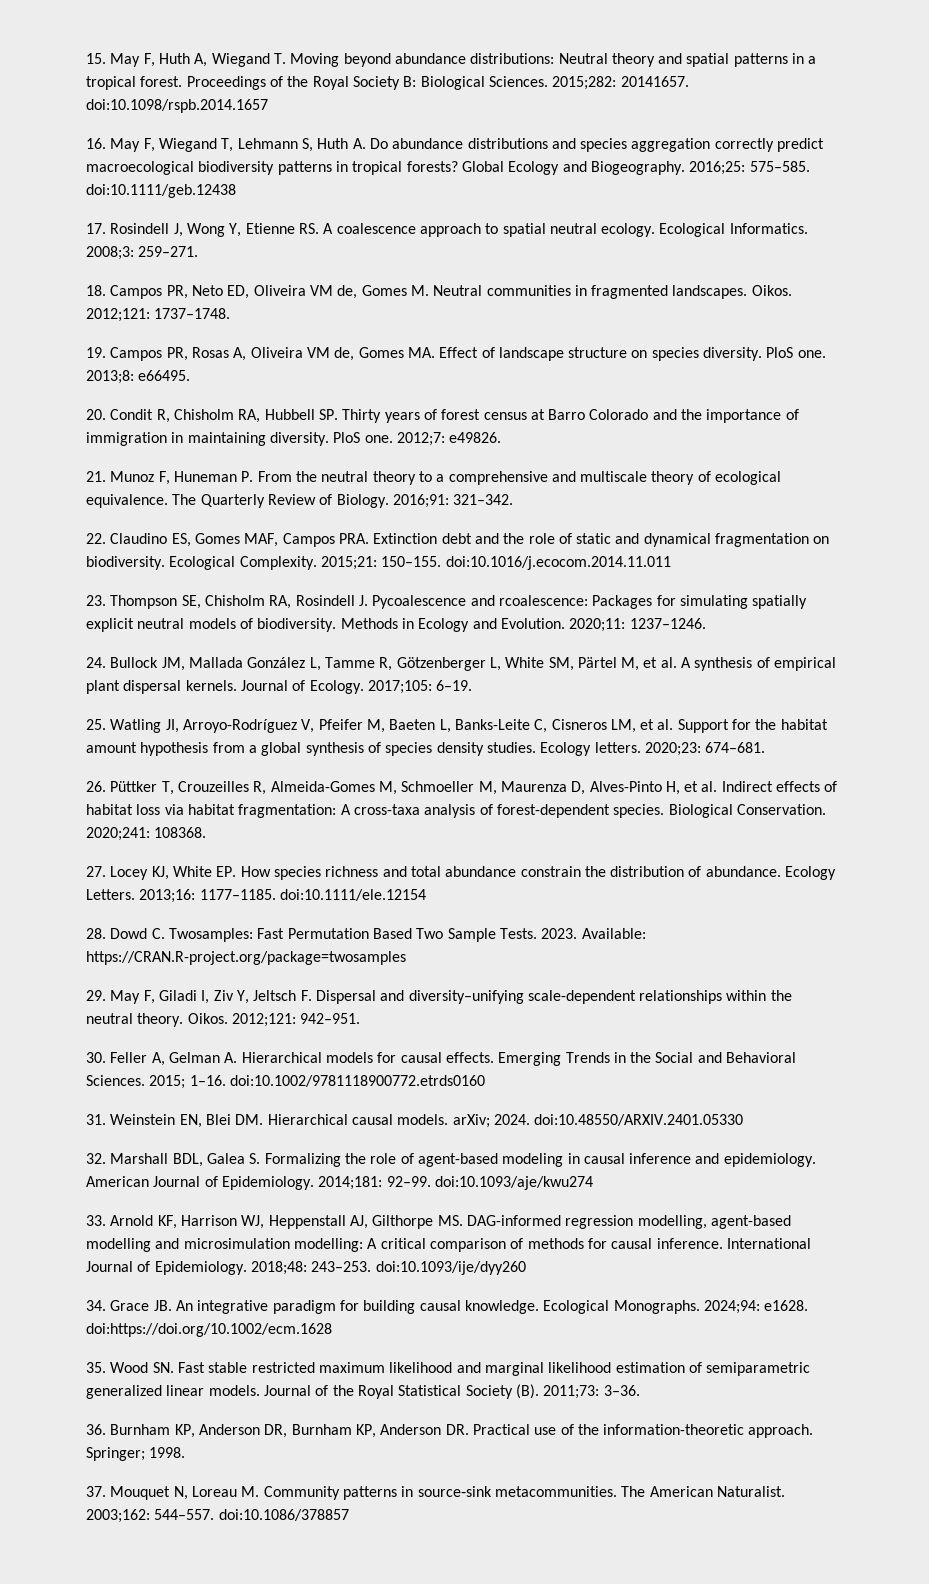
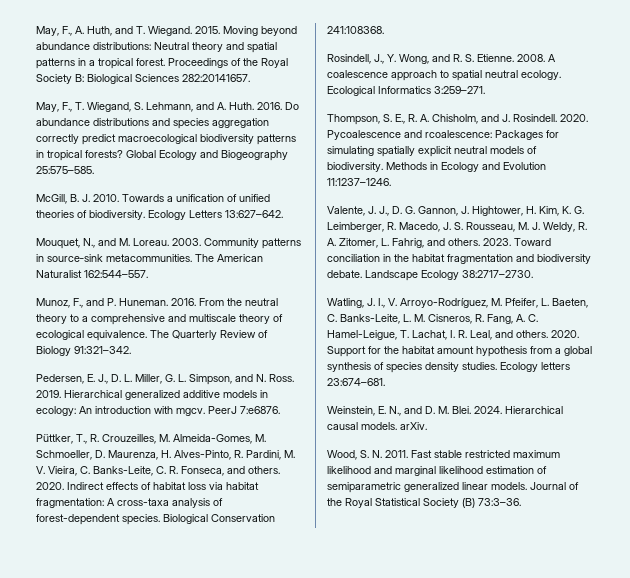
- 15. May F, Huth A, Wiegand T. Moving beyond abundance distributions: Neutral theory and spatial patterns in a tropical forest.
+ May, F., A. Huth, and T. Wiegand. 2015. Moving beyond abundance distributions: Neutral theory and spatial patterns in a tropical forest.
- Proceedings of the Royal Society B: Biological Sciences. 2015;282: 20141657. doi:10.1098/rspb.2014.1657
- 16. May F, Wiegand T, Lehmann S, Huth A. Do abundance distributions and species aggregation correctly predict macroecological biodiversity patterns in tropical forests?
+ Proceedings of the Royal Society B: Biological Sciences 282:20141657.
+ May, F., T. Wiegand, S. Lehmann, and A. Huth. 2016. Do abundance distributions and species aggregation correctly predict macroecological biodiversity patterns in tropical forests?
- Global Ecology and Biogeography. 2016;25: 575–585. doi:10.1111/geb.12438
- 17. Rosindell J, Wong Y, Etienne RS. A coalescence approach to spatial neutral ecology. Ecological Informatics. 2008;3: 259–271.
- 18. Campos PR, Neto ED, Oliveira VM de, Gomes M. Neutral communities in fragmented landscapes. Oikos. 2012;121: 1737–1748.
- 19. Campos PR, Rosas A, Oliveira VM de, Gomes MA. Effect of landscape structure on species diversity. PloS one. 2013;8: e66495.
- 20. Condit R, Chisholm RA, Hubbell SP. Thirty years of forest census at Barro Colorado and the importance of immigration in maintaining diversity. PloS one. 2012;7: e49826.
- 21. Munoz F, Huneman P. From the neutral theory to a comprehensive and multiscale theory of ecological equivalence.
+ Global Ecology and Biogeography 25:575–585.
+ McGill, B. J. 2010. Towards a unification of unified theories of biodiversity. Ecology Letters 13:627–642.
+ Mouquet, N., and M. Loreau. 2003. Community patterns in source‐sink metacommunities. The American Naturalist 162:544–557.
+ Munoz, F., and P. Huneman. 2016. From the neutral theory to a comprehensive and multiscale theory of ecological equivalence.
- The Quarterly Review of Biology. 2016;91: 321–342.
- 22. Claudino ES, Gomes MAF, Campos PRA. Extinction debt and the role of static and dynamical fragmentation on biodiversity. Ecological Complexity. 2015;21: 150–155. doi:10.1016/j.ecocom.2014.11.011
- 23. Thompson SE, Chisholm RA, Rosindell J. Pycoalescence and rcoalescence: Packages for simulating spatially explicit neutral models of biodiversity.
+ The Quarterly Review of Biology 91:321–342.
+ Pedersen, E. J., D. L. Miller, G. L. Simpson, and N. Ross. 2019. Hierarchical generalized additive models in ecology: An introduction with mgcv. PeerJ 7:e6876.
+ Püttker, T., R. Crouzeilles, M. Almeida-Gomes, M. Schmoeller, D. Maurenza, H. Alves-Pinto, R. Pardini, M. V. Vieira, C. Banks-Leite, C. R. Fonseca, and others. 2020. Indirect effects of habitat loss via habitat fragmentation: A cross-taxa analysis of forest-dependent species. Biological Conservation 241:108368.
+ Rosindell, J., Y. Wong, and R. S. Etienne. 2008. A coalescence approach to spatial neutral ecology. Ecological Informatics 3:259–271.
+ Thompson, S. E., R. A. Chisholm, and J. Rosindell. 2020. Pycoalescence and rcoalescence: Packages for simulating spatially explicit neutral models of biodiversity.
- Methods in Ecology and Evolution. 2020;11: 1237–1246.
- 24. Bullock JM, Mallada González L, Tamme R, Götzenberger L, White SM, Pärtel M, et al. A synthesis of empirical plant dispersal kernels. Journal of Ecology. 2017;105: 6–19.
- 25. Watling JI, Arroyo-Rodríguez V, Pfeifer M, Baeten L, Banks-Leite C, Cisneros LM, et al. Support for the habitat amount hypothesis from a global synthesis of species density studies.
+ Methods in Ecology and Evolution 11:1237–1246.
+ Valente, J. J., D. G. Gannon, J. Hightower, H. Kim, K. G. Leimberger, R. Macedo, J. S. Rousseau, M. J. Weldy, R. A. Zitomer, L. Fahrig, and others. 2023. Toward conciliation in the habitat fragmentation and biodiversity debate. Landscape Ecology 38:2717–2730.
+ Watling, J. I., V. Arroyo-Rodríguez, M. Pfeifer, L. Baeten, C. Banks-Leite, L. M. Cisneros, R. Fang, A. C. Hamel-Leigue, T. Lachat, I. R. Leal, and others. 2020. Support for the habitat amount hypothesis from a global synthesis of species density studies.
- Ecology letters. 2020;23: 674–681.
- 26. Püttker T, Crouzeilles R, Almeida-Gomes M, Schmoeller M, Maurenza D, Alves-Pinto H, et al. Indirect effects of habitat loss via habitat fragmentation: A cross-taxa analysis of forest-dependent species. Biological Conservation. 2020;241: 108368.
- 27. Locey KJ, White EP. How species richness and total abundance constrain the distribution of abundance. Ecology Letters. 2013;16: 1177–1185. doi:10.1111/ele.12154
- 28. Dowd C. Twosamples: Fast Permutation Based Two Sample Tests. 2023. Available: https://CRAN.R-project.org/package=twosamples
- 29. May F, Giladi I, Ziv Y, Jeltsch F. Dispersal and diversity–unifying scale-dependent relationships within the neutral theory. Oikos. 2012;121: 942–951.
- 30. Feller A, Gelman A. Hierarchical models for causal effects. Emerging Trends in the Social and Behavioral Sciences. 2015; 1–16. doi:10.1002/9781118900772.etrds0160
- 31. Weinstein EN, Blei DM. Hierarchical causal models. arXiv; 2024. doi:10.48550/ARXIV.2401.05330
- 32. Marshall BDL, Galea S. Formalizing the role of agent-based modeling in causal inference and epidemiology. American Journal of Epidemiology. 2014;181: 92–99. doi:10.1093/aje/kwu274
- 33. Arnold KF, Harrison WJ, Heppenstall AJ, Gilthorpe MS. DAG-informed regression modelling, agent-based modelling and microsimulation modelling: A critical comparison of methods for causal inference. International Journal of Epidemiology. 2018;48: 243–253. doi:10.1093/ije/dyy260
- 34. Grace JB. An integrative paradigm for building causal knowledge. Ecological Monographs. 2024;94: e1628. doi:https://doi.org/10.1002/ecm.1628
- 35. Wood SN. Fast stable restricted maximum likelihood and marginal likelihood estimation of semiparametric generalized linear models.
+ Ecology letters 23:674–681.
+ Weinstein, E. N., and D. M. Blei. 2024. Hierarchical causal models. arXiv.
+ Wood, S. N. 2011. Fast stable restricted maximum likelihood and marginal likelihood estimation of semiparametric generalized linear models.
- Journal of the Royal Statistical Society (B). 2011;73: 3–36.
- 36. Burnham KP, Anderson DR, Burnham KP, Anderson DR. Practical use of the information-theoretic approach. Springer; 1998.
- 37. Mouquet N, Loreau M. Community patterns in source‐sink metacommunities. The American Naturalist. 2003;162: 544–557. doi:10.1086/378857
+ Journal of the Royal Statistical Society (B) 73:3–36.

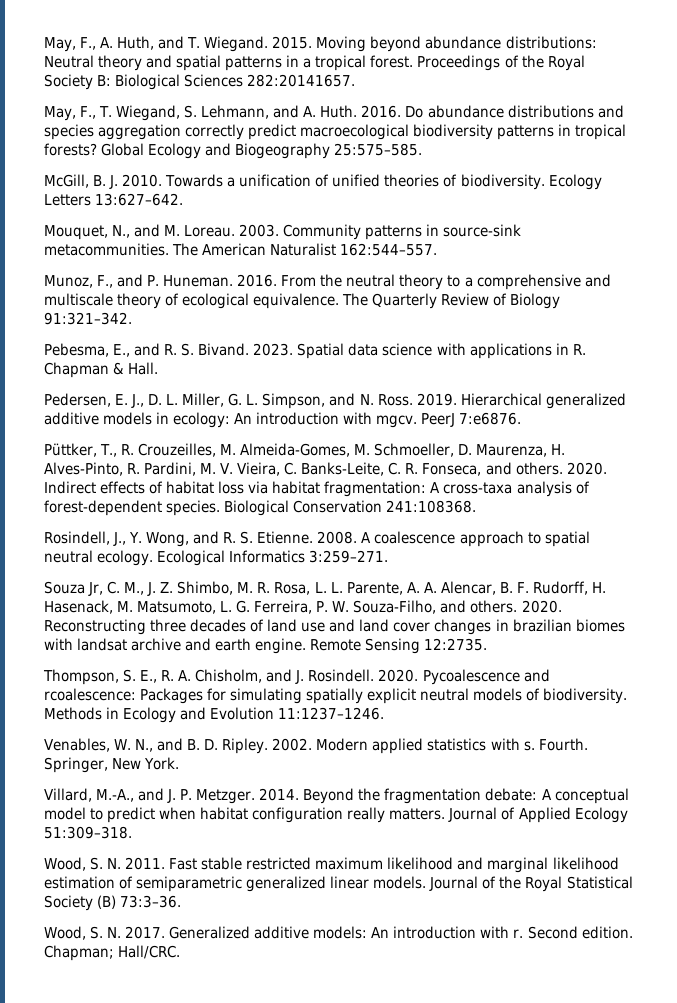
+ Pebesma, E., and R. S. Bivand. 2023. Spatial data science with applications in R. Chapman & Hall.
+ Souza Jr, C. M., J. Z. Shimbo, M. R. Rosa, L. L. Parente, A. A. Alencar, B. F. Rudorff, H. Hasenack, M. Matsumoto, L. G. Ferreira, P. W. Souza-Filho, and others. 2020. Reconstructing three decades of land use and land cover changes in brazilian biomes with landsat archive and earth engine. Remote Sensing 12:2735.
- Valente, J. J., D. G. Gannon, J. Hightower, H. Kim, K. G. Leimberger, R. Macedo, J. S. Rousseau, M. J. Weldy, R. A. Zitomer, L. Fahrig, and others. 2023. Toward conciliation in the habitat fragmentation and biodiversity debate. Landscape Ecology 38:2717–2730.
- Watling, J. I., V. Arroyo-Rodríguez, M. Pfeifer, L. Baeten, C. Banks-Leite, L. M. Cisneros, R. Fang, A. C. Hamel-Leigue, T. Lachat, I. R. Leal, and others. 2020. Support for the habitat amount hypothesis from a global synthesis of species density studies. Ecology letters 23:674–681.
- Weinstein, E. N., and D. M. Blei. 2024. Hierarchical causal models. arXiv.
+ Venables, W. N., and B. D. Ripley. 2002. Modern applied statistics with s. Fourth. Springer, New York.
+ Villard, M.-A., and J. P. Metzger. 2014. Beyond the fragmentation debate: A conceptual model to predict when habitat configuration really matters. Journal of Applied Ecology 51:309–318.
+ Wood, S. N. 2017. Generalized additive models: An introduction with r. Second edition. Chapman; Hall/CRC.

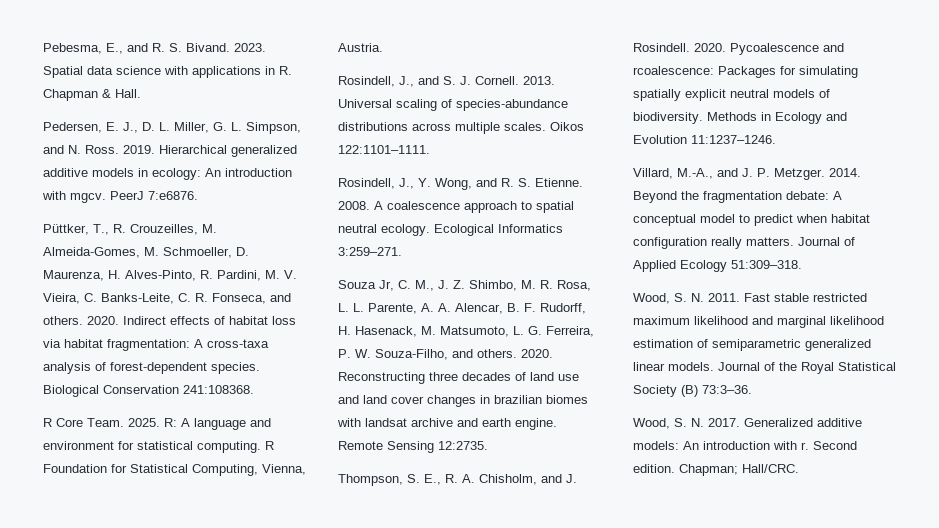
- May, F., A. Huth, and T. Wiegand. 2015. Moving beyond abundance distributions: Neutral theory and spatial patterns in a tropical forest. Proceedings of the Royal Society B: Biological Sciences 282:20141657.
- May, F., T. Wiegand, S. Lehmann, and A. Huth. 2016. Do abundance distributions and species aggregation correctly predict macroecological biodiversity patterns in tropical forests? Global Ecology and Biogeography 25:575–585.
- McGill, B. J. 2010. Towards a unification of unified theories of biodiversity. Ecology Letters 13:627–642.
- Mouquet, N., and M. Loreau. 2003. Community patterns in source‐sink metacommunities. The American Naturalist 162:544–557.
- Munoz, F., and P. Huneman. 2016. From the neutral theory to a comprehensive and multiscale theory of ecological equivalence. The Quarterly Review of Biology 91:321–342.
+ R Core Team. 2025. R: A language and environment for statistical computing. R Foundation for Statistical Computing, Vienna, Austria.
+ Rosindell, J., and S. J. Cornell. 2013. Universal scaling of species-abundance distributions across multiple scales. Oikos 122:1101–1111.
- Venables, W. N., and B. D. Ripley. 2002. Modern applied statistics with s. Fourth. Springer, New York.

